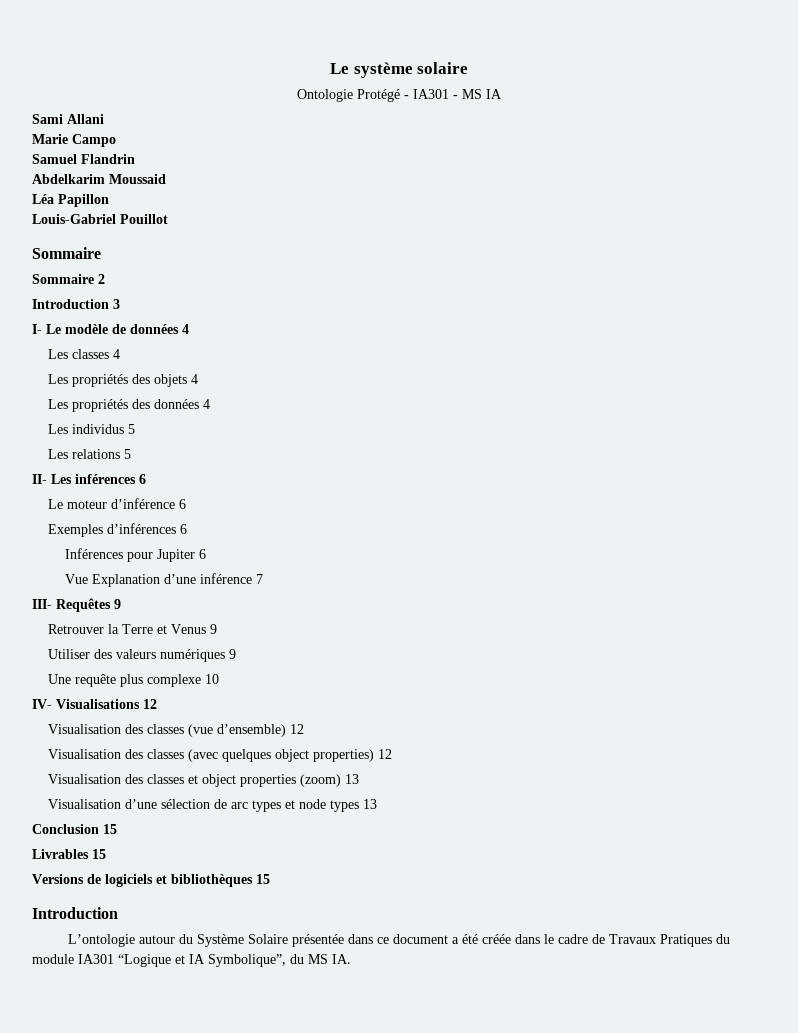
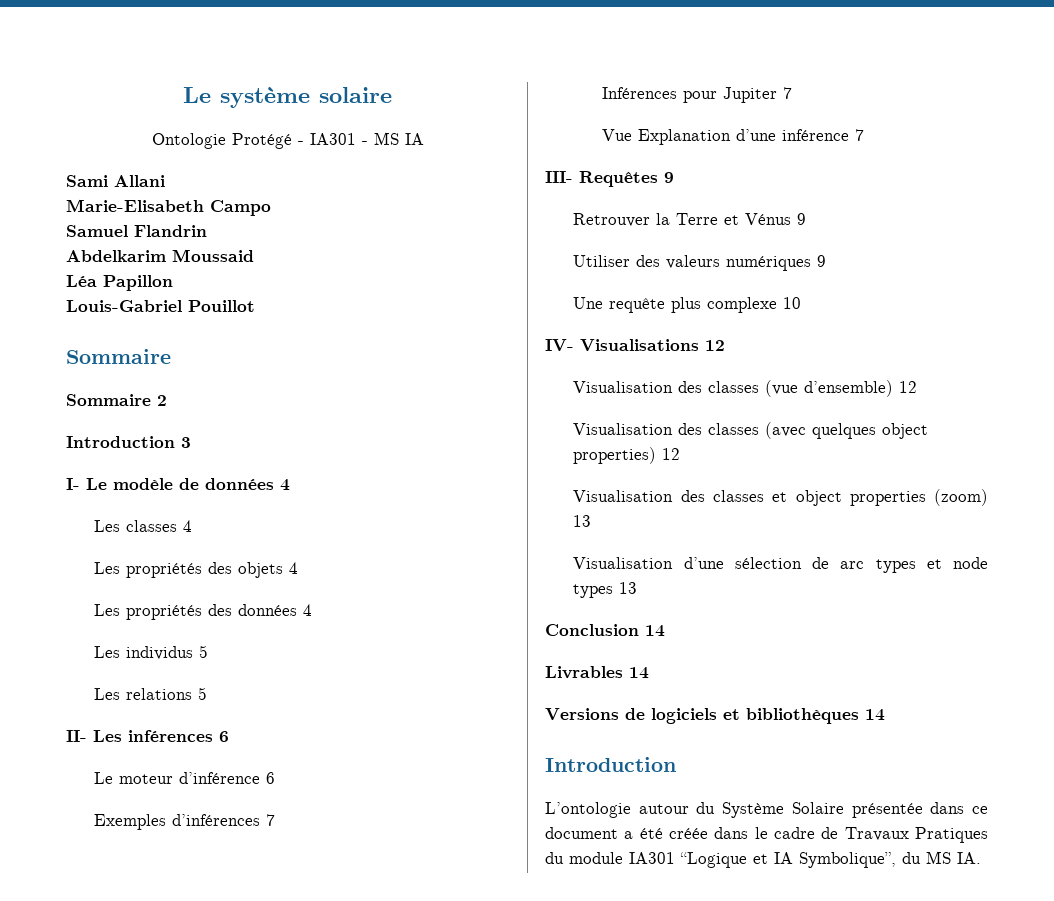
- Marie Campo
+ Marie-Elisabeth Campo
- Exemples d’inférences 6
+ Exemples d’inférences 7
- Inférences pour Jupiter 6
+ Inférences pour Jupiter 7
- Retrouver la Terre et Venus 9
+ Retrouver la Terre et Vénus 9
- Conclusion 15
+ Conclusion 14
- Livrables 15
+ Livrables 14
- Versions de logiciels et bibliothèques 15
+ Versions de logiciels et bibliothèques 14

